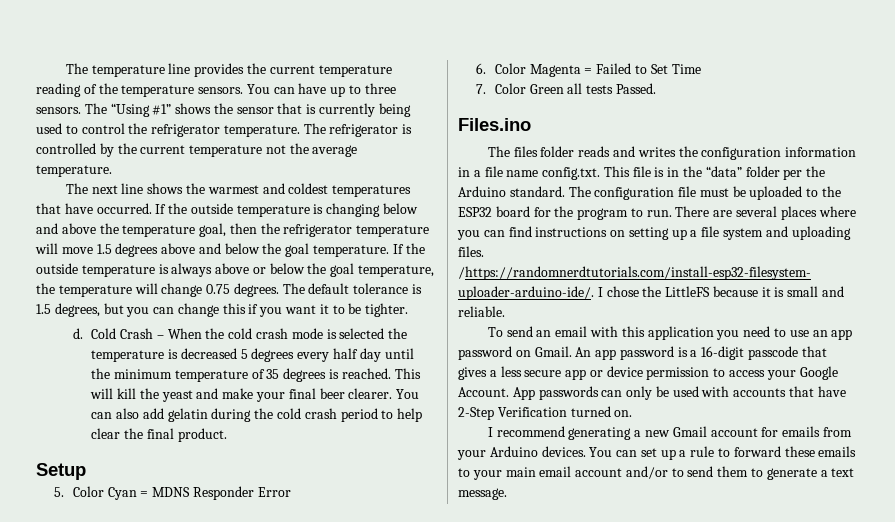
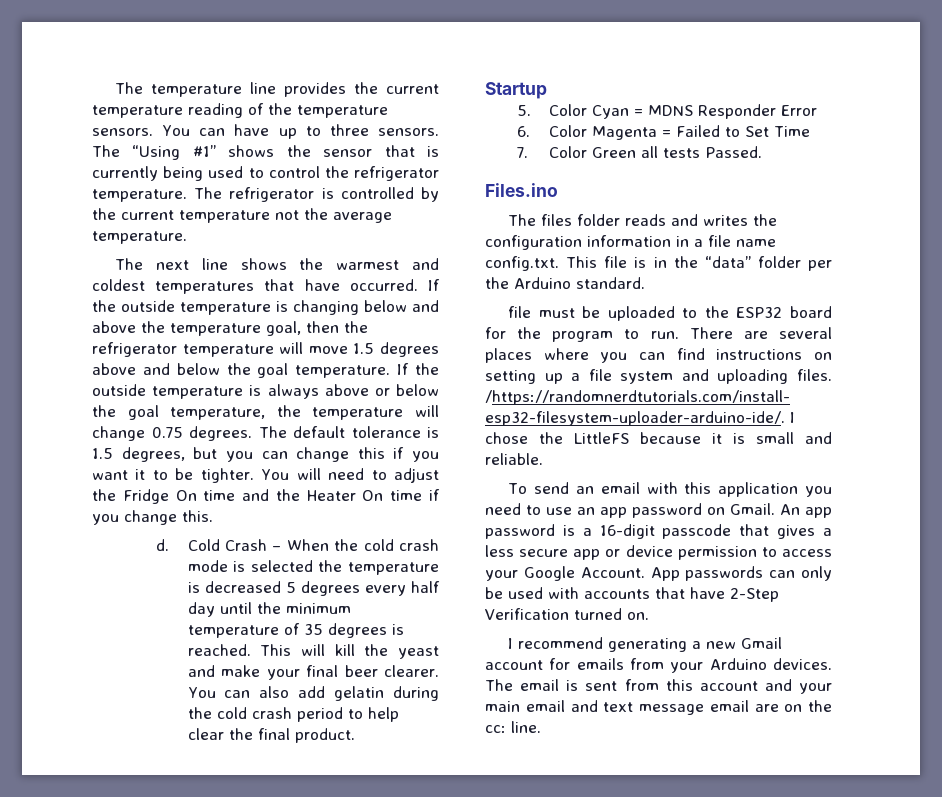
+ You will need to adjust the Fridge On time and the Heater On time if you change this.
- Setup
+ Startup
- The files folder reads and writes the configuration information in a file name config.txt. This file is in the “data” folder per the Arduino standard. The configuration file must be uploaded to the ESP32 board for the program to run.
+ The files folder reads and writes the configuration information in a file name config.txt. This file is in the “data” folder per the Arduino standard.
+ file must be uploaded to the ESP32 board for the program to run.
- You can set up a rule to forward these emails to your main email account and/or to send them to generate a text message.
+ The email is sent from this account and your main email and text message email are on the cc: line.

